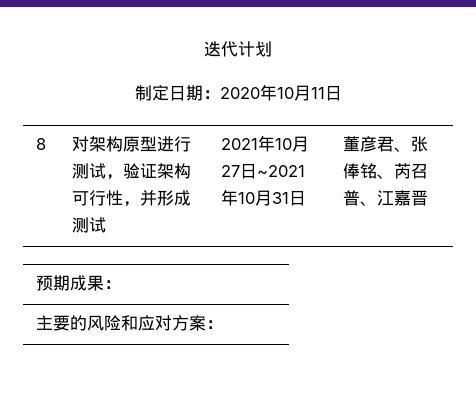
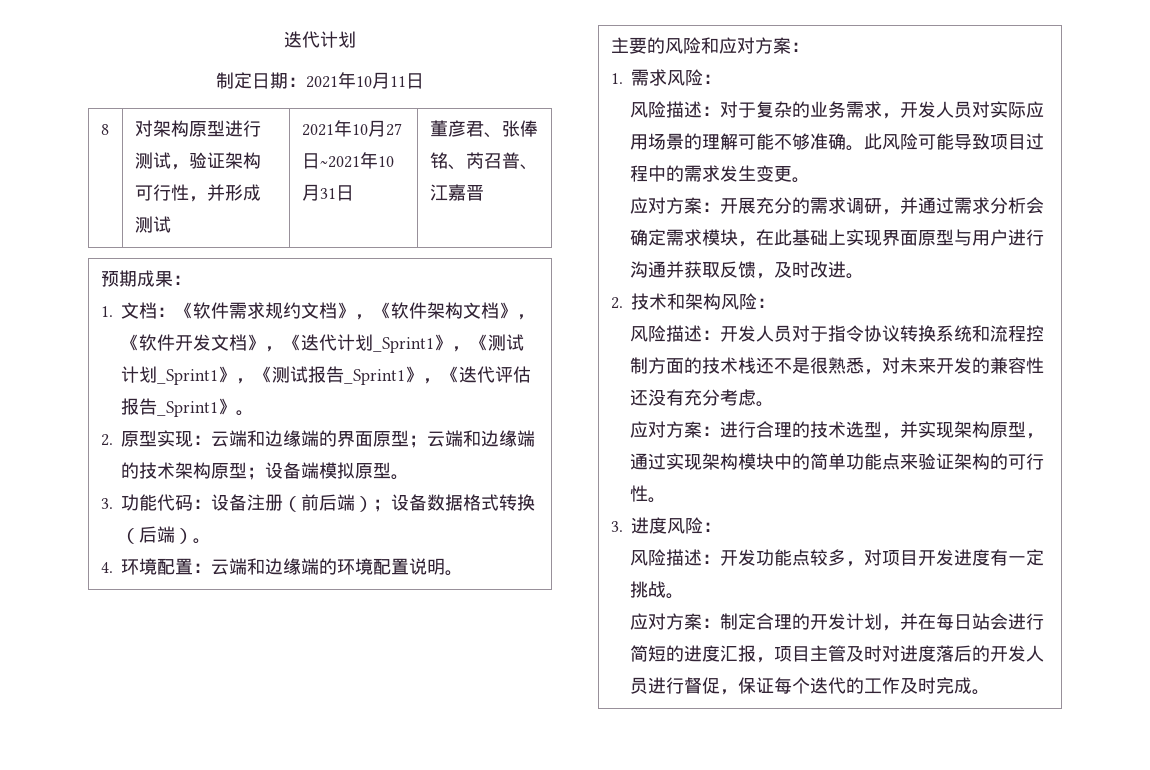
- 制定日期：2020年10月11日
+ 制定日期：2021年10月11日
+ 1.文档：《软件需求规约文档》，《软件架构文档》，《软件开发文档》，《迭代计划_Sprint1》，《测试计划_Sprint1》，《测试报告_Sprint1》，《迭代评估报告_Sprint1》。
+ 2.原型实现：云端和边缘端的界面原型；云端和边缘端的技术架构原型；设备端模拟原型。
+ 3.功能代码：设备注册（前后端）；设备数据格式转换（后端）。
+ 4.环境配置：云端和边缘端的环境配置说明。
+ 1.需求风险：
+ 风险描述：对于复杂的业务需求，开发人员对实际应用场景的理解可能不够准确。此风险可能导致项目过程中的需求发生变更。
+ 应对方案：开展充分的需求调研，并通过需求分析会确定需求模块，在此基础上实现界面原型与用户进行沟通并获取反馈，及时改进。
+ 2.技术和架构风险：
+ 风险描述：开发人员对于指令协议转换系统和流程控制方面的技术栈还不是很熟悉，对未来开发的兼容性还没有充分考虑。
+ 应对方案：进行合理的技术选型，并实现架构原型，通过实现架构模块中的简单功能点来验证架构的可行性。
+ 3.进度风险：
+ 风险描述：开发功能点较多，对项目开发进度有一定挑战。
+ 应对方案：制定合理的开发计划，并在每日站会进行简短的进度汇报，项目主管及时对进度落后的开发人员进行督促，保证每个迭代的工作及时完成。

